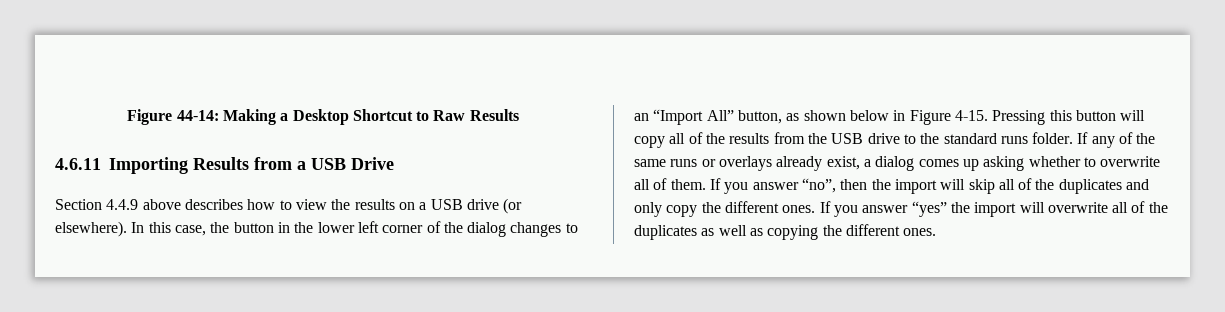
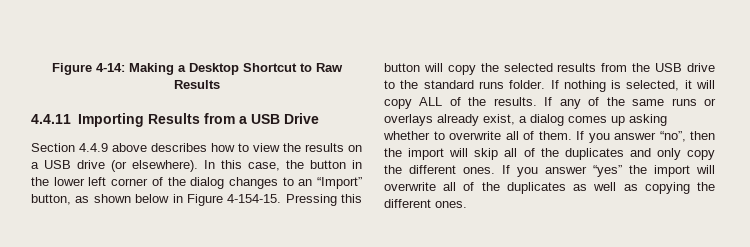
- Figure 44-14: Making a Desktop Shortcut to Raw Results
+ Figure 4-14: Making a Desktop Shortcut to Raw Results
- 4.6.11 Importing Results from a USB Drive
+ 4.4.11 Importing Results from a USB Drive
- In this case, the button in the lower left corner of the dialog changes to an “Import All” button, as shown below in Figure 4-15.
+ In this case, the button in the lower left corner of the dialog changes to an “Import” button, as shown below in Figure 4-154-15.
- Pressing this button will copy all of the results from the USB drive to the standard runs folder.
+ Pressing this button will copy the selected results from the USB drive to the standard runs folder.
- If any of the same runs or overlays already exist, a dialog comes up asking whether to overwrite all of them.
+ If nothing is selected, it will copy ALL of the results. If any of the same runs or overlays already exist, a dialog comes up asking whether to overwrite all of them.

